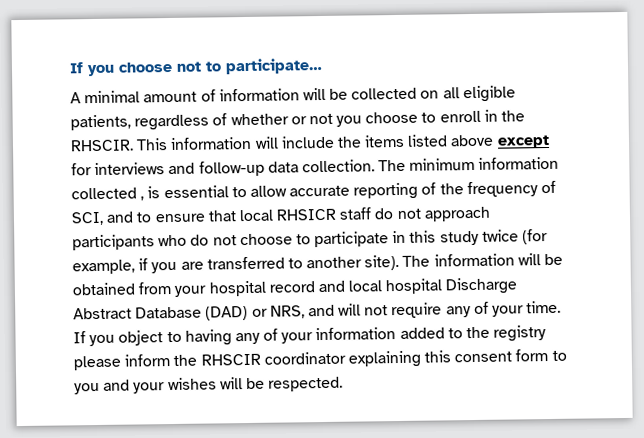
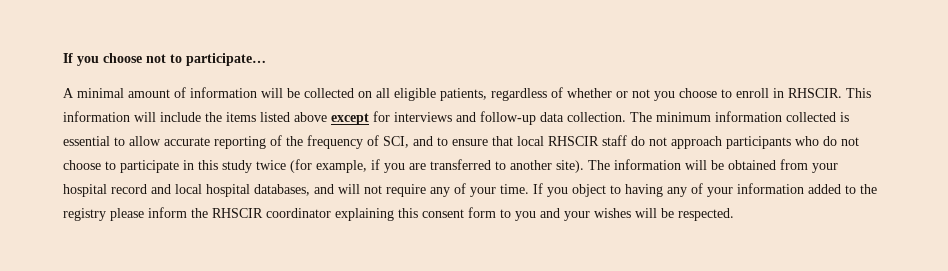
- A minimal amount of information will be collected on all eligible patients, regardless of whether or not you choose to enroll in the RHSCIR.
+ A minimal amount of information will be collected on all eligible patients, regardless of whether or not you choose to enroll in RHSCIR.
- The minimum information collected , is essential to allow accurate reporting of the frequency of SCI, and to ensure that local RHSICR staff do not approach participants who do not choose to participate in this study twice (for example, if you are transferred to another site).
+ The minimum information collected is essential to allow accurate reporting of the frequency of SCI, and to ensure that local RHSCIR staff do not approach participants who do not choose to participate in this study twice (for example, if you are transferred to another site).
- The information will be obtained from your hospital record and local hospital Discharge Abstract Database (DAD) or NRS, and will not require any of your time.
+ The information will be obtained from your hospital record and local hospital databases, and will not require any of your time.

